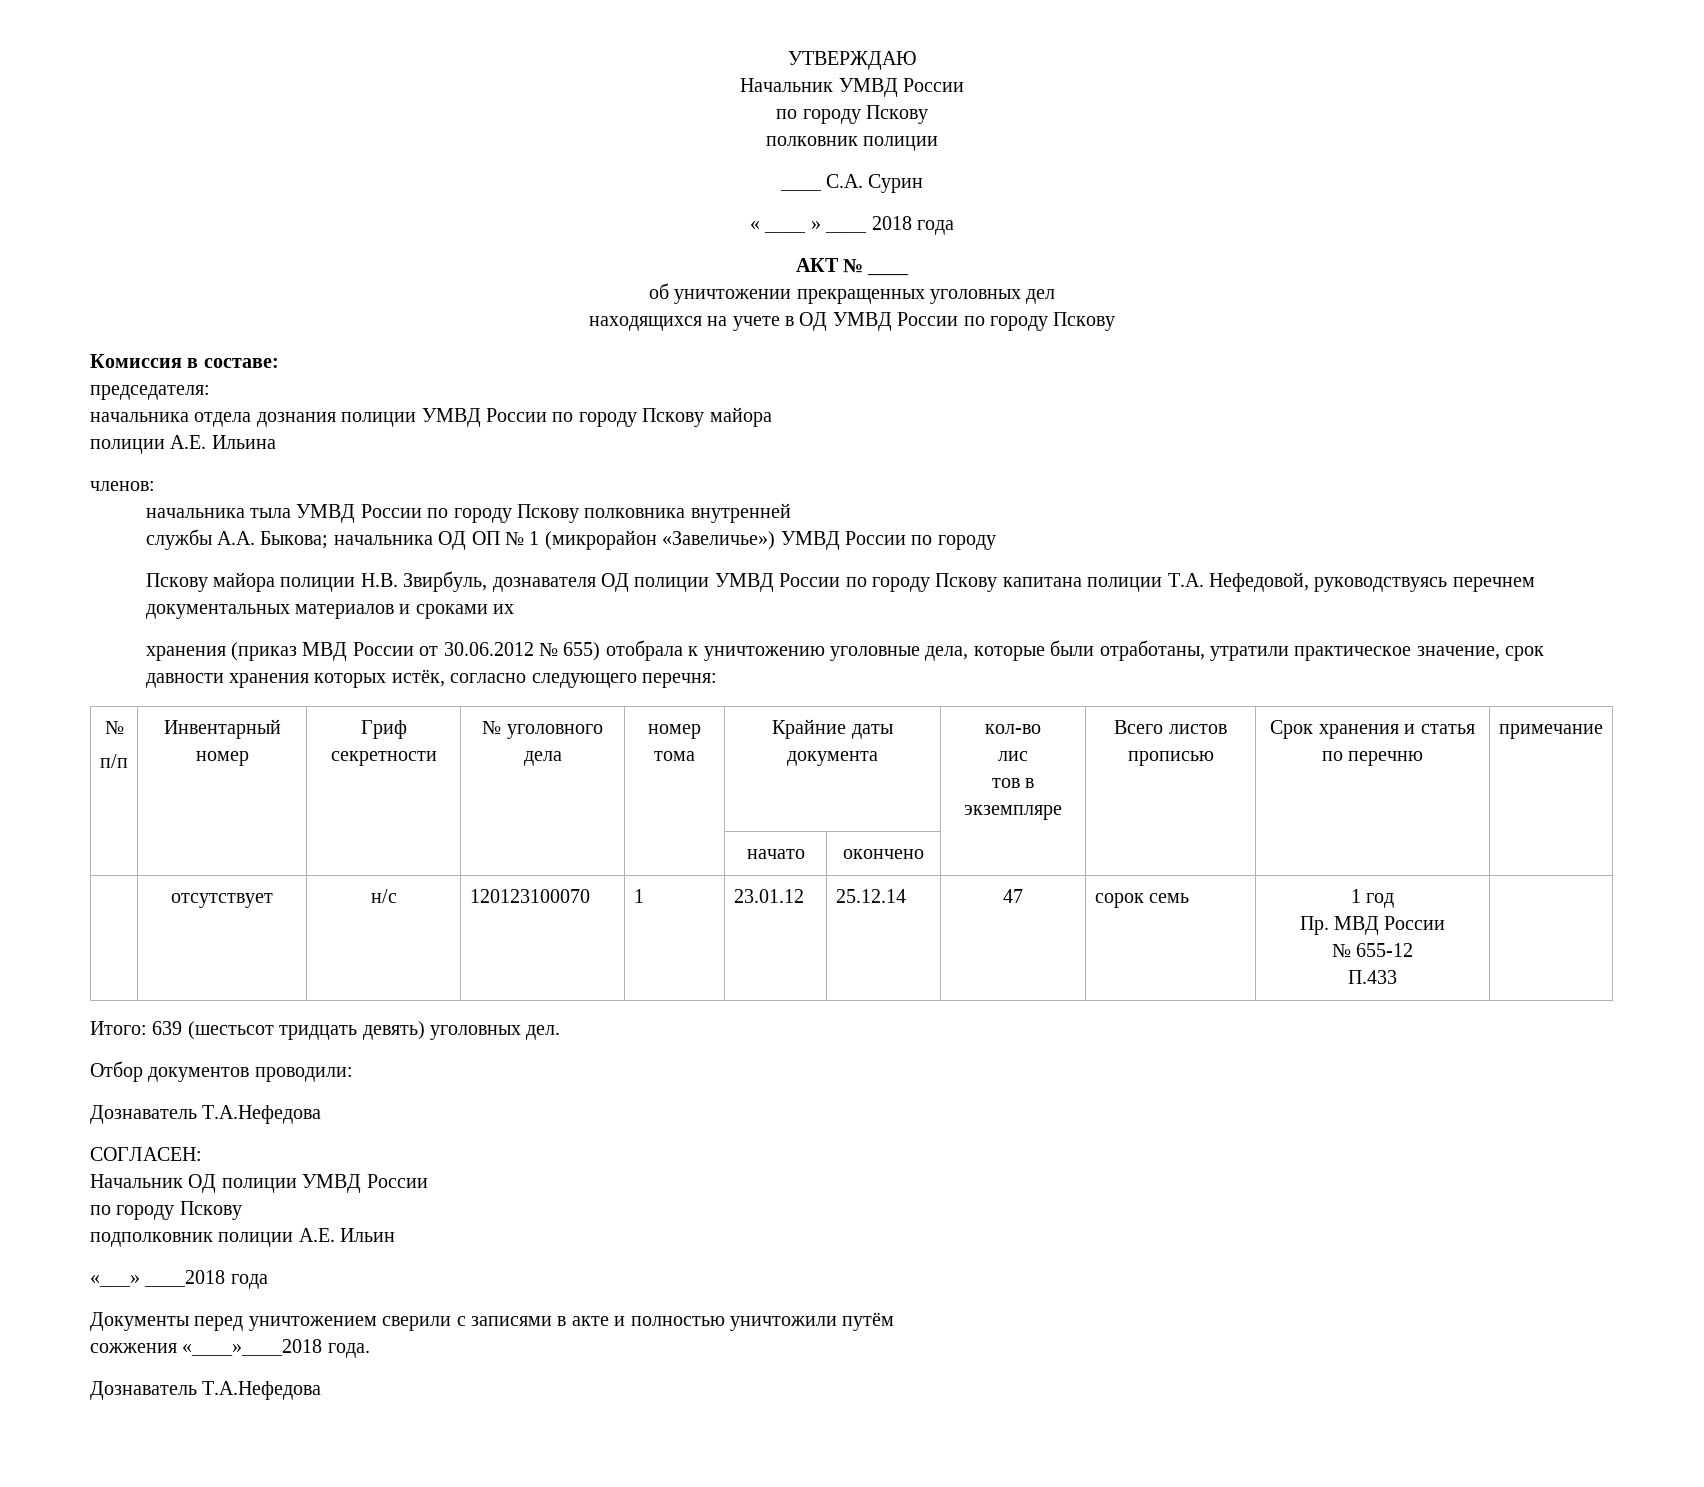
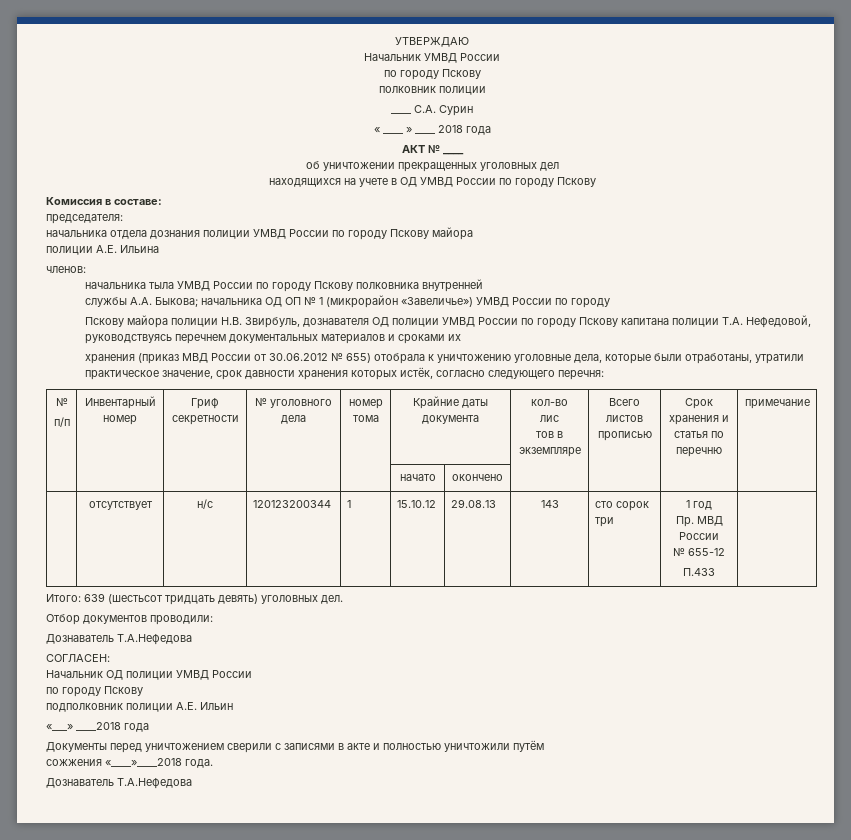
- | отсутствует | н/с | 120123100070 | 1 | 23.01.12 | 25.12.14 | 47 | сорок семь | 1 год
+ | отсутствует | н/с | 120123200344 | 1 | 15.10.12 | 29.08.13 | 143 | сто сорок три | 1 год

